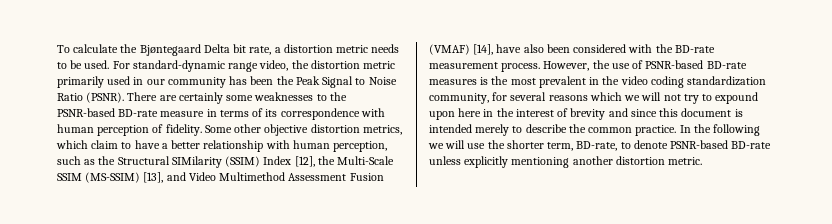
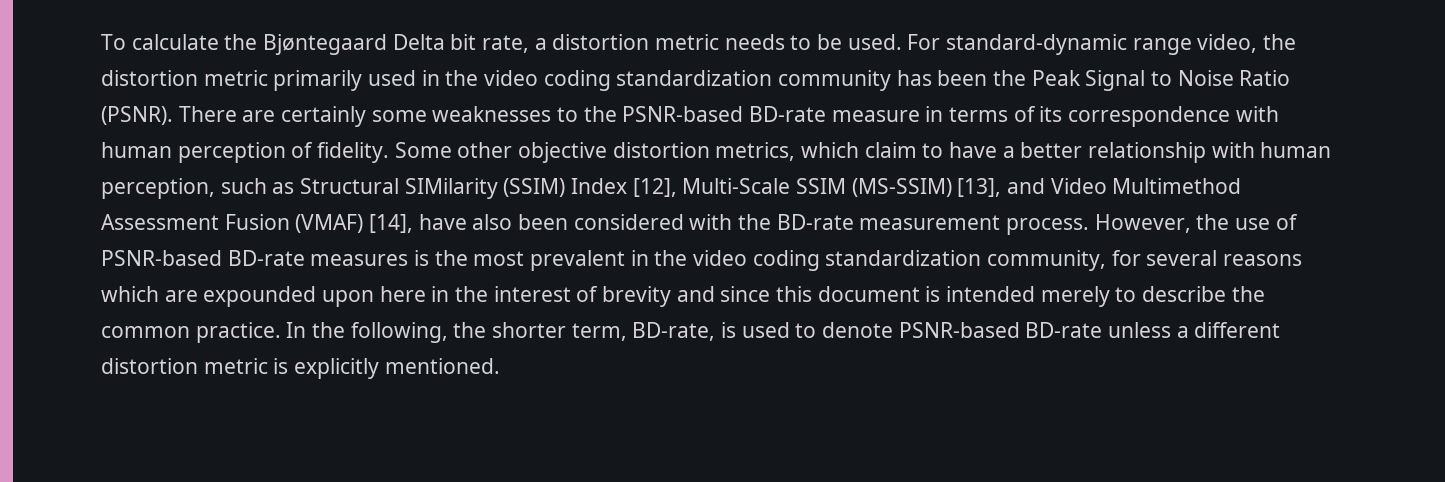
- For standard-dynamic range video, the distortion metric primarily used in our community has been the Peak Signal to Noise Ratio (PSNR).
+ For standard-dynamic range video, the distortion metric primarily used in the video coding standardization community has been the Peak Signal to Noise Ratio (PSNR).
- Some other objective distortion metrics, which claim to have a better relationship with human perception, such as the Structural SIMilarity (SSIM) Index [12], the Multi-Scale SSIM (MS-SSIM) [13], and Video Multimethod Assessment Fusion (VMAF) [14], have also been considered with the BD-rate measurement process.
+ Some other objective distortion metrics, which claim to have a better relationship with human perception, such as Structural SIMilarity (SSIM) Index [12], Multi-Scale SSIM (MS-SSIM) [13], and Video Multimethod Assessment Fusion (VMAF) [14], have also been considered with the BD-rate measurement process.
- However, the use of PSNR-based BD-rate measures is the most prevalent in the video coding standardization community, for several reasons which we will not try to expound upon here in the interest of brevity and since this document is intended merely to describe the common practice.
+ However, the use of PSNR-based BD-rate measures is the most prevalent in the video coding standardization community, for several reasons which are expounded upon here in the interest of brevity and since this document is intended merely to describe the common practice.
- In the following we will use the shorter term, BD-rate, to denote PSNR-based BD-rate unless explicitly mentioning another distortion metric.
+ In the following, the shorter term, BD-rate, is used to denote PSNR-based BD-rate unless a different distortion metric is explicitly mentioned.

